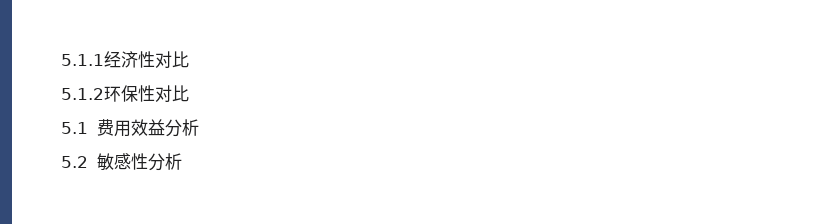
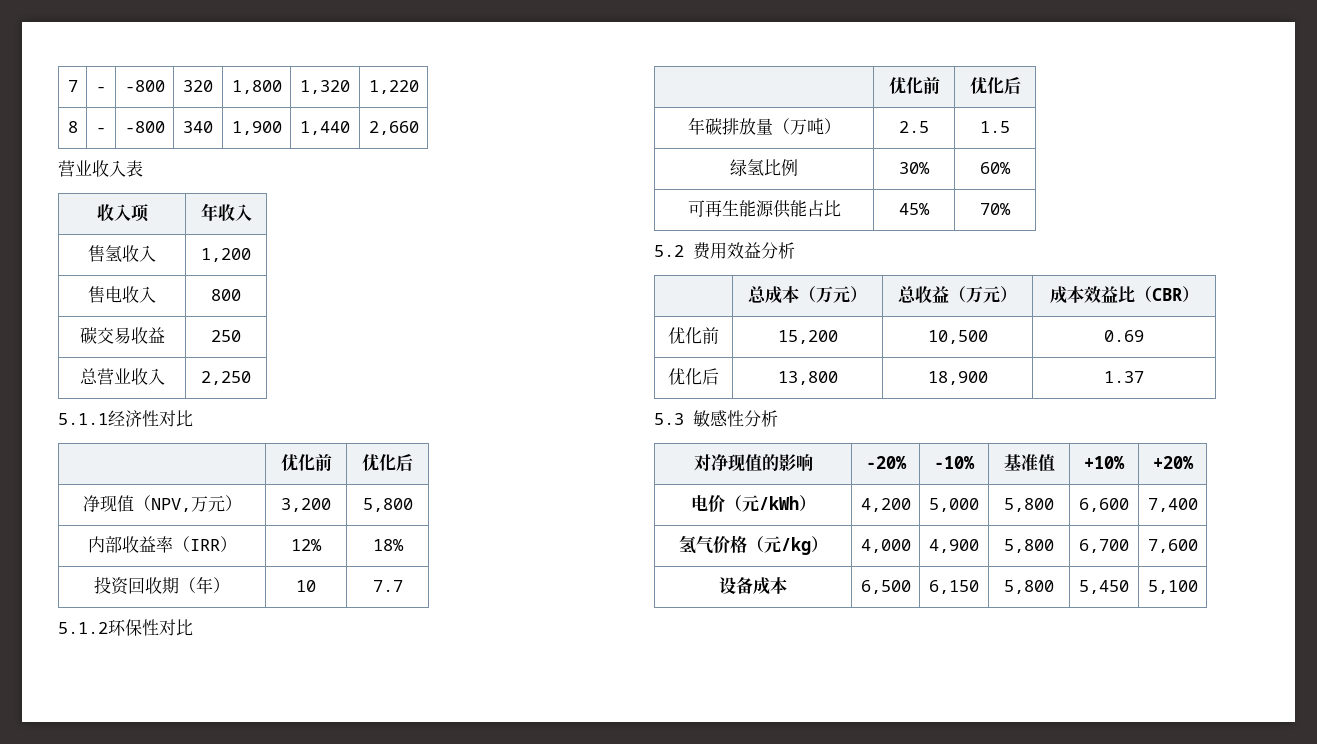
+ 7 | - | -800 | 320 | 1,800 | 1,320 | 1,220
+ 8 | - | -800 | 340 | 1,900 | 1,440 | 2,660
+ 营业收入表
+ 收入项 | 年收入
+ 售氢收入 | 1,200
+ 售电收入 | 800
+ 碳交易收益 | 250
+ 总营业收入 | 2,250
  5.1.1经济性对比
+ | 优化前 | 优化后
+ 净现值（NPV,万元） | 3,200 | 5,800
+ 内部收益率（IRR） | 12% | 18%
+ 投资回收期（年） | 10 | 7.7
  5.1.2环保性对比
- 5.1费用效益分析
- 5.2敏感性分析
+ | 优化前 | 优化后
+ 年碳排放量（万吨） | 2.5 | 1.5
+ 绿氢比例 | 30% | 60%
+ 可再生能源供能占比 | 45% | 70%
+ 5.2费用效益分析
+ | 总成本（万元） | 总收益（万元） | 成本效益比（CBR）
+ 优化前 | 15,200 | 10,500 | 0.69
+ 优化后 | 13,800 | 18,900 | 1.37
+ 5.3敏感性分析
+ 对净现值的影响 | -20% | -10% | 基准值 | +10% | +20%
+ 电价（元/kWh） | 4,200 | 5,000 | 5,800 | 6,600 | 7,400
+ 氢气价格（元/kg） | 4,000 | 4,900 | 5,800 | 6,700 | 7,600
+ 设备成本 | 6,500 | 6,150 | 5,800 | 5,450 | 5,100

